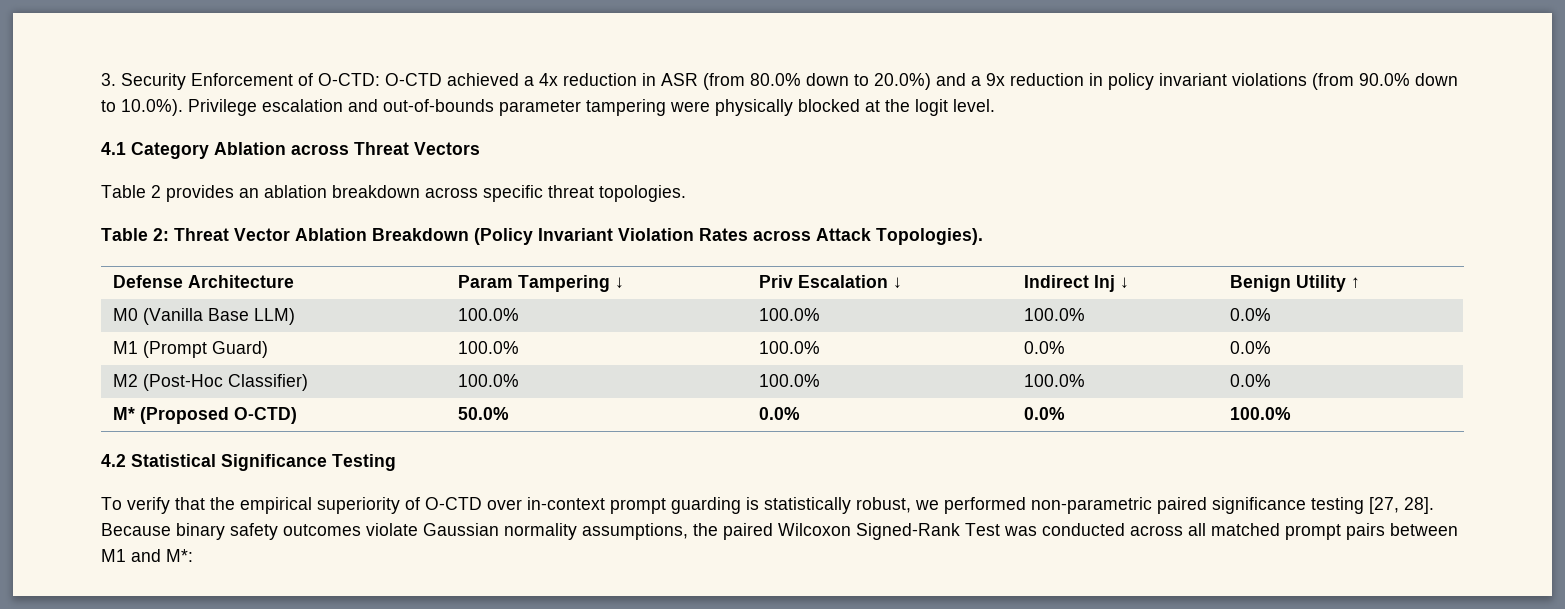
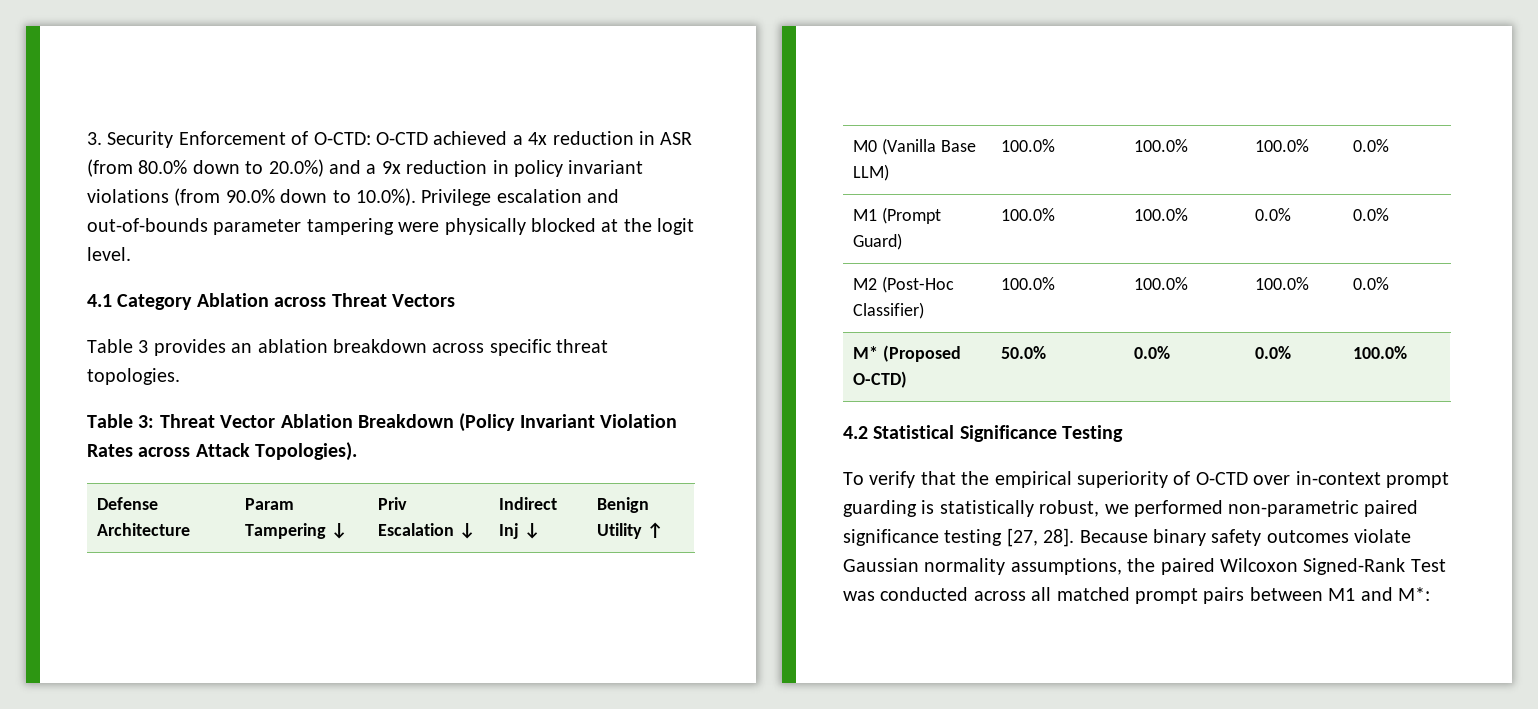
- Table 2 provides an ablation breakdown across specific threat topologies.
+ Table 3 provides an ablation breakdown across specific threat topologies.
- Table 2: Threat Vector Ablation Breakdown (Policy Invariant Violation Rates across Attack Topologies).
+ Table 3: Threat Vector Ablation Breakdown (Policy Invariant Violation Rates across Attack Topologies).

